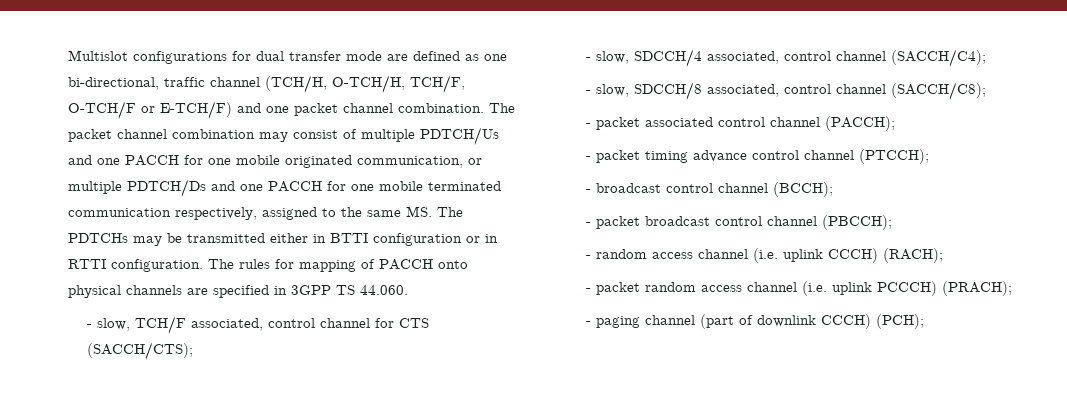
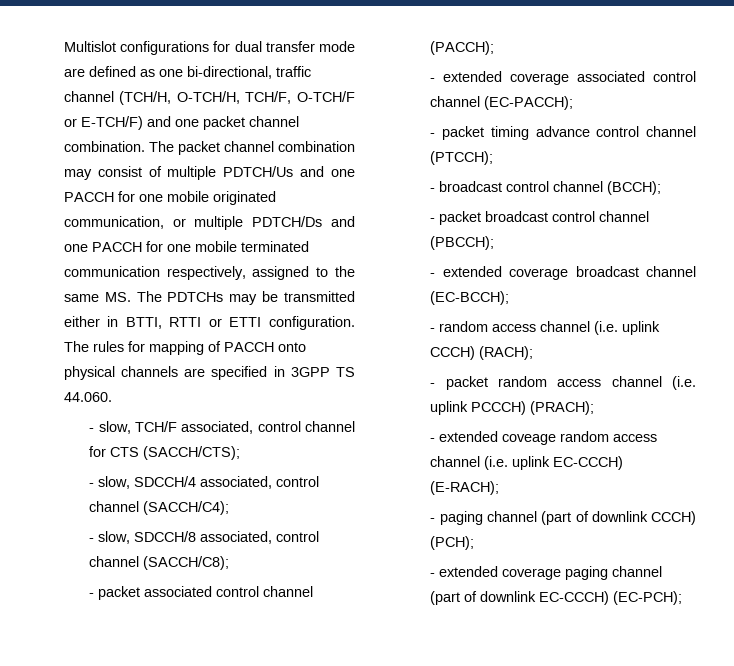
- The packet channel combination may consist of multiple PDTCH/Us and one PACCH for one mobile originated communication, or multiple PDTCH/Ds and one PACCH for one mobile terminated communication respectively, assigned to the same MS. The PDTCHs may be transmitted either in BTTI configuration or in RTTI configuration.
+ The packet channel combination may consist of multiple PDTCH/Us and one PACCH for one mobile originated communication, or multiple PDTCH/Ds and one PACCH for one mobile terminated communication respectively, assigned to the same MS. The PDTCHs may be transmitted either in BTTI, RTTI or ETTI configuration.
+ - extended coverage associated control channel (EC-PACCH);
+ - extended coverage broadcast channel (EC-BCCH);
+ - extended coveage random access channel (i.e. uplink EC-CCCH) (E-RACH);
+ - extended coverage paging channel (part of downlink EC-CCCH) (EC-PCH);

